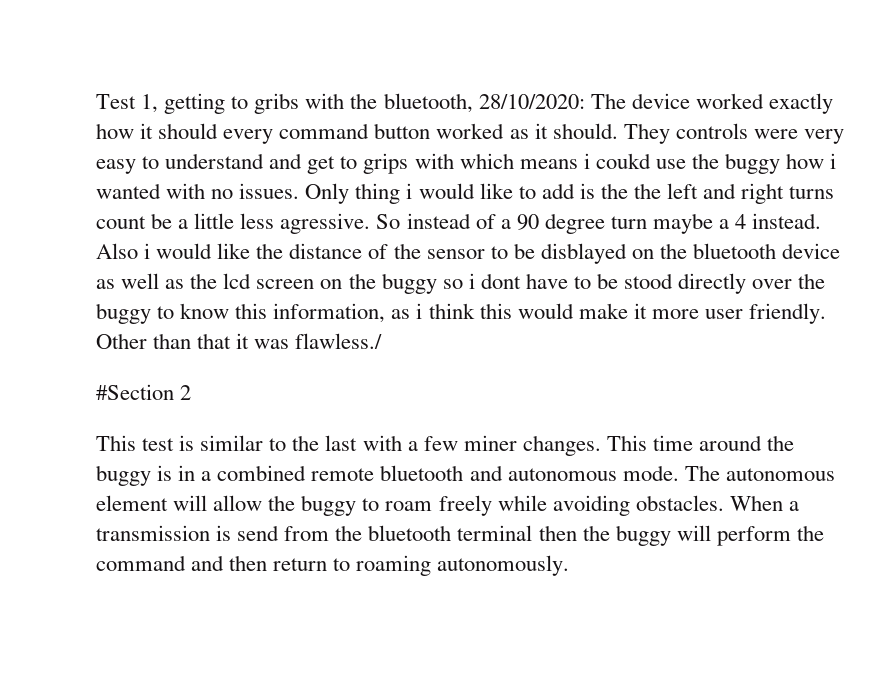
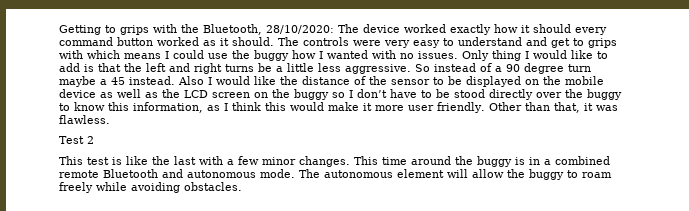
- Test 1, getting to gribs with the bluetooth, 28/10/2020: The device worked exactly how it should every command button worked as it should.
+ Getting to grips with the Bluetooth, 28/10/2020: The device worked exactly how it should every command button worked as it should.
- They controls were very easy to understand and get to grips with which means i coukd use the buggy how i wanted with no issues.
+ The controls were very easy to understand and get to grips with which means I could use the buggy how I wanted with no issues.
- Only thing i would like to add is the the left and right turns count be a little less agressive.
+ Only thing I would like to add is that the left and right turns be a little less aggressive.
- So instead of a 90 degree turn maybe a 4 instead.
+ So instead of a 90 degree turn maybe a 45 instead.
- Also i would like the distance of the sensor to be disblayed on the bluetooth device as well as the lcd screen on the buggy so i dont have to be stood directly over the buggy to know this information, as i think this would make it more user friendly.
+ Also I would like the distance of the sensor to be displayed on the mobile device as well as the LCD screen on the buggy so I don’t have to be stood directly over the buggy to know this information, as I think this would make it more user friendly.
- Other than that it was flawless./
- #Section 2
+ Other than that, it was flawless.
+ Test 2
- This test is similar to the last with a few miner changes.
+ This test is like the last with a few minor changes.
- This time around the buggy is in a combined remote bluetooth and autonomous mode.
+ This time around the buggy is in a combined remote Bluetooth and autonomous mode.
- When a transmission is send from the bluetooth terminal then the buggy will perform the command and then return to roaming autonomously.

